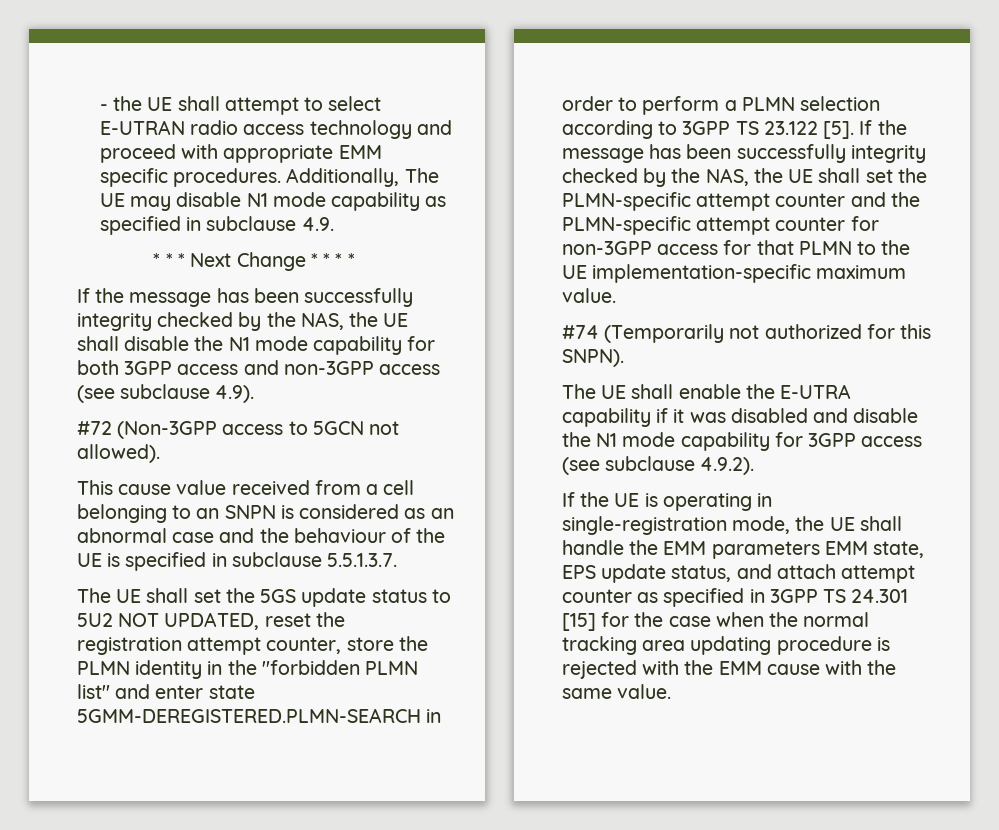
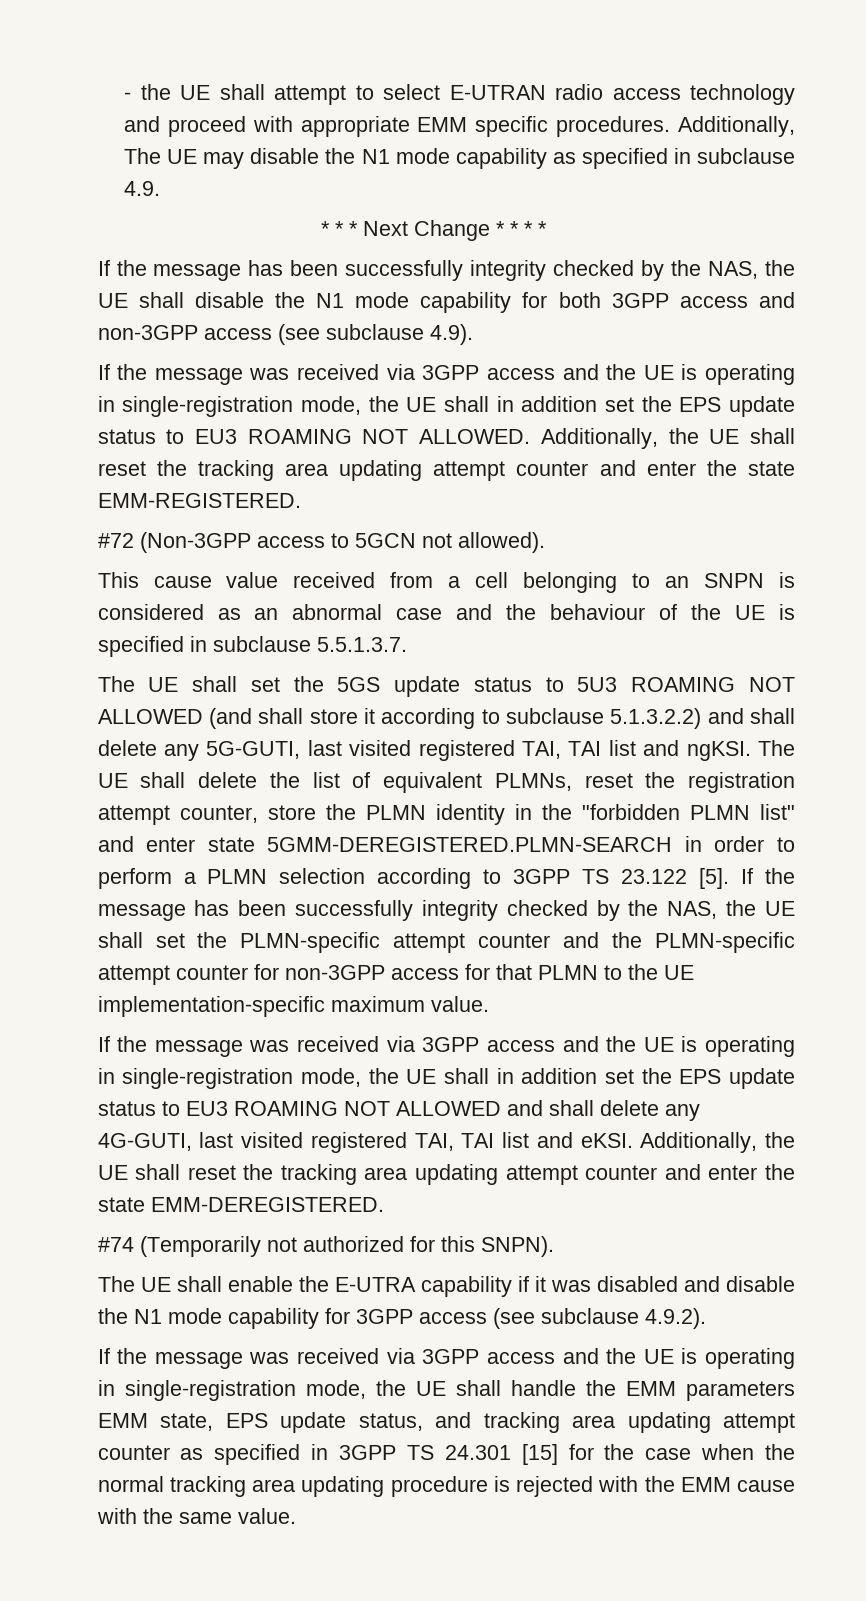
- Additionally, The UE may disable N1 mode capability as specified in subclause 4.9.
+ Additionally, The UE may disable the N1 mode capability as specified in subclause 4.9.
+ If the message was received via 3GPP access and the UE is operating in single-registration mode, the UE shall in addition set the EPS update status to EU3 ROAMING NOT ALLOWED. Additionally, the UE shall reset the tracking area updating attempt counter and enter the state EMM-REGISTERED.
- The UE shall set the 5GS update status to 5U2 NOT UPDATED, reset the registration attempt counter, store the PLMN identity in the "forbidden PLMN list" and enter state 5GMM-DEREGISTERED.PLMN-SEARCH in order to perform a PLMN selection according to 3GPP TS 23.122 [5].
+ The UE shall set the 5GS update status to 5U3 ROAMING NOT ALLOWED (and shall store it according to subclause 5.1.3.2.2) and shall delete any 5G-GUTI, last visited registered TAI, TAI list and ngKSI. The UE shall delete the list of equivalent PLMNs, reset the registration attempt counter, store the PLMN identity in the "forbidden PLMN list" and enter state 5GMM-DEREGISTERED.PLMN-SEARCH in order to perform a PLMN selection according to 3GPP TS 23.122 [5].
+ If the message was received via 3GPP access and the UE is operating in single-registration mode, the UE shall in addition set the EPS update status to EU3 ROAMING NOT ALLOWED and shall delete any 4G-GUTI, last visited registered TAI, TAI list and eKSI. Additionally, the UE shall reset the tracking area updating attempt counter and enter the state EMM-DEREGISTERED.
- If the UE is operating in single-registration mode, the UE shall handle the EMM parameters EMM state, EPS update status, and attach attempt counter as specified in 3GPP TS 24.301 [15] for the case when the normal tracking area updating procedure is rejected with the EMM cause with the same value.
+ If the message was received via 3GPP access and the UE is operating in single-registration mode, the UE shall handle the EMM parameters EMM state, EPS update status, and tracking area updating attempt counter as specified in 3GPP TS 24.301 [15] for the case when the normal tracking area updating procedure is rejected with the EMM cause with the same value.

